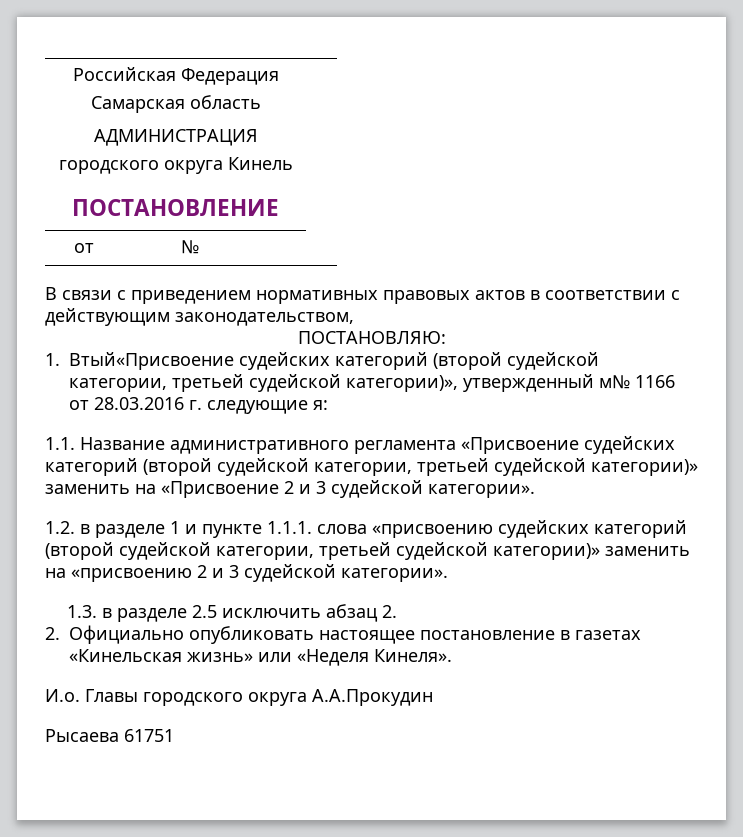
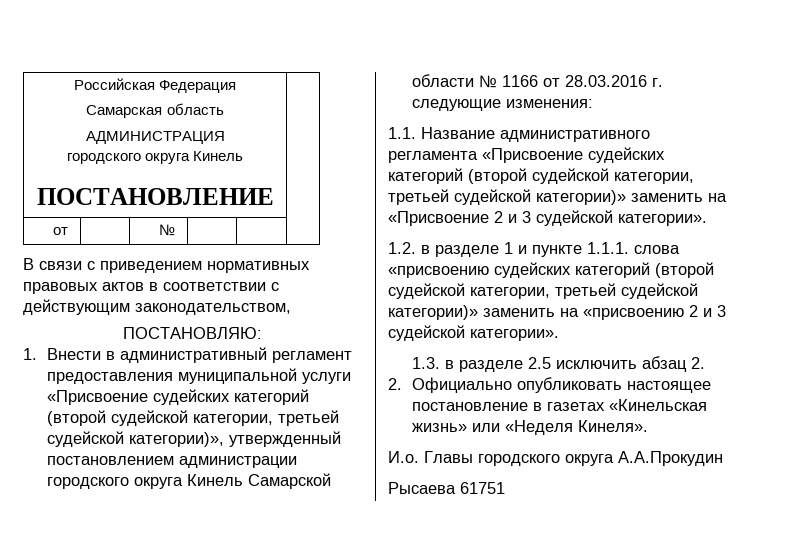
- 1. Втый«Присвоение судейских категорий (второй судейской категории, третьей судейской категории)», утвержденный м№ 1166 от 28.03.2016 г. следующие я:
+ 1. Внести в административный регламент предоставления муниципальной услуги «Присвоение судейских категорий (второй судейской категории, третьей судейской категории)», утвержденный постановлением администрации городского округа Кинель Самарской области № 1166 от 28.03.2016 г. следующие изменения:

